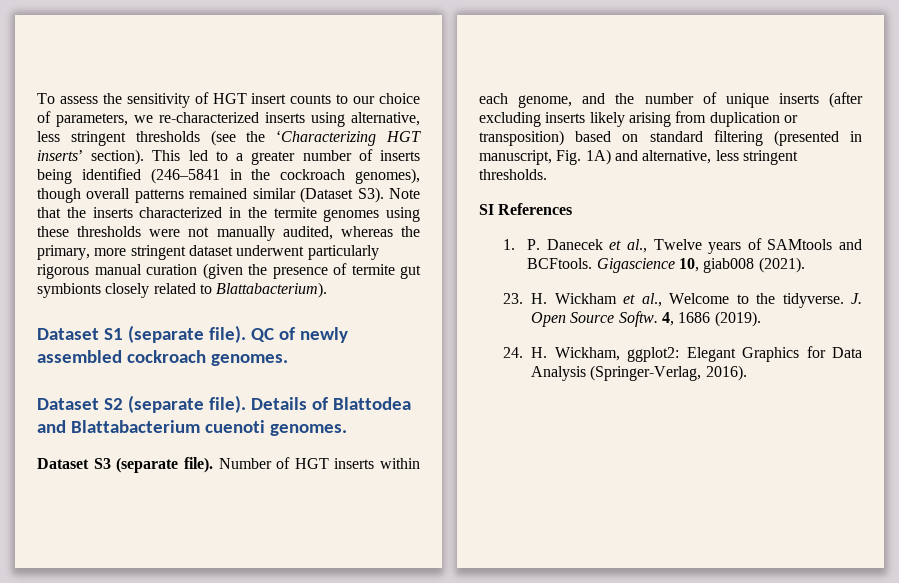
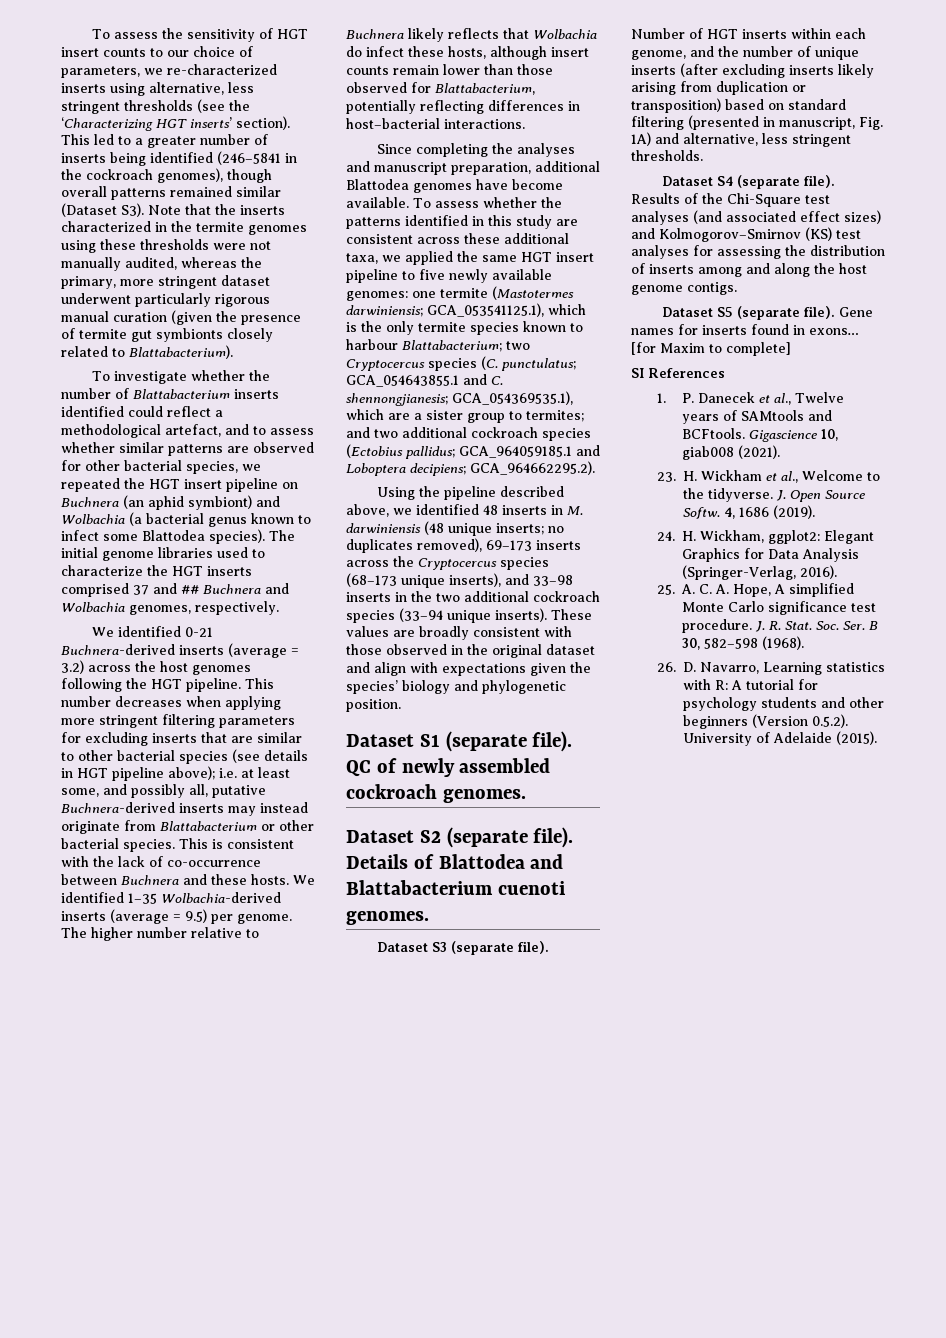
+ To investigate whether the number of Blattabacterium inserts identified could reflect a methodological artefact, and to assess whether similar patterns are observed for other bacterial species, we repeated the HGT insert pipeline on Buchnera (an aphid symbiont) and Wolbachia (a bacterial genus known to infect some Blattodea species). The initial genome libraries used to characterize the HGT inserts comprised 37 and ## Buchnera and Wolbachia genomes, respectively.
+ We identified 0-21 Buchnera-derived inserts (average = 3.2) across the host genomes following the HGT pipeline. This number decreases when applying more stringent filtering parameters for excluding inserts that are similar to other bacterial species (see details in HGT pipeline above); i.e. at least some, and possibly all, putative Buchnera-derived inserts may instead originate from Blattabacterium or other bacterial species. This is consistent with the lack of co-occurrence between Buchnera and these hosts. We identified 1–35 Wolbachia-derived inserts (average = 9.5) per genome. The higher number relative to Buchnera likely reflects that Wolbachia do infect these hosts, although insert counts remain lower than those observed for Blattabacterium, potentially reflecting differences in host–bacterial interactions.
+ Since completing the analyses and manuscript preparation, additional Blattodea genomes have become available. To assess whether the patterns identified in this study are consistent across these additional taxa, we applied the same HGT insert pipeline to five newly available genomes: one termite (Mastotermes darwiniensis; GCA_053541125.1), which is the only termite species known to harbour Blattabacterium; two Cryptocercus species (C. punctulatus; GCA_054643855.1 and C. shennongjianesis; GCA_054369535.1), which are a sister group to termites; and two additional cockroach species (Ectobius pallidus; GCA_964059185.1 and Loboptera decipiens; GCA_964662295.2).
+ Using the pipeline described above, we identified 48 inserts in M. darwiniensis (48 unique inserts; no duplicates removed), 69–173 inserts across the Cryptocercus species (68–173 unique inserts), and 33–98 inserts in the two additional cockroach species (33–94 unique inserts). These values are broadly consistent with those observed in the original dataset and align with expectations given the species’ biology and phylogenetic position.
+ Dataset S4 (separate file). Results of the Chi-Square test analyses (and associated effect sizes) and Kolmogorov–Smirnov (KS) test analyses for assessing the distribution of inserts among and along the host genome contigs.
+ Dataset S5 (separate file). Gene names for inserts found in exons… [for Maxim to complete]
+ 25. A. C. A. Hope, A simplified Monte Carlo significance test procedure. J. R. Stat. Soc. Ser. B 30, 582–598 (1968).
+ 26. D. Navarro, Learning statistics with R: A tutorial for psychology students and other beginners (Version 0.5.2). University of Adelaide (2015).

